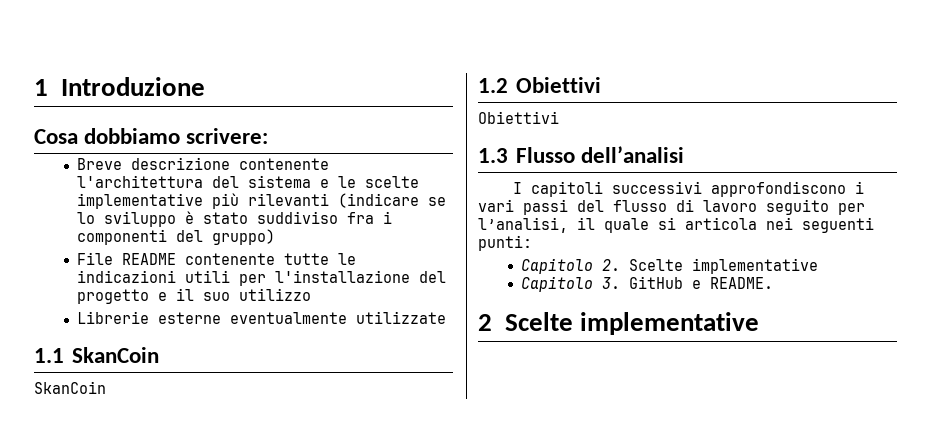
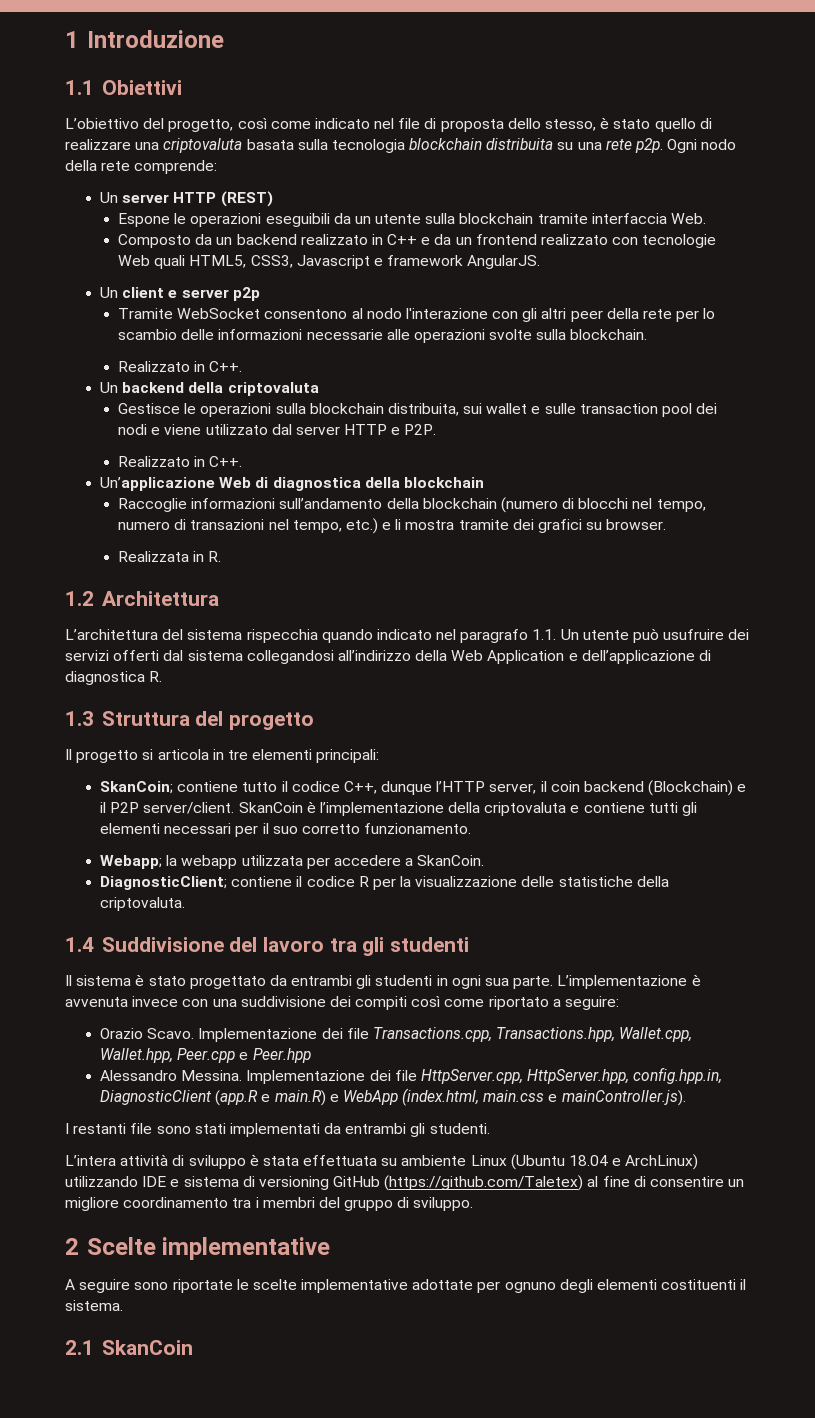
- Cosa dobbiamo scrivere:
- Breve descrizione contenente l'architettura del sistema e le scelte implementative più rilevanti (indicare se lo sviluppo è stato suddiviso fra i componenti del gruppo)
- File README contenente tutte le indicazioni utili per l'installazione del progetto e il suo utilizzo
- Librerie esterne eventualmente utilizzate
- 1.1 SkanCoin
- SkanCoin
- 1.2 Obiettivi
- Obiettivi
- 1.3 Flusso dell’analisi
- I capitoli successivi approfondiscono i vari passi del flusso di lavoro seguito per l’analisi, il quale si articola nei seguenti punti:
- Capitolo 2. Scelte implementative
- Capitolo 3. GitHub e README.
+ 1.1 Obiettivi
+ L’obiettivo del progetto, così come indicato nel file di proposta dello stesso, è stato quello di realizzare una criptovaluta basata sulla tecnologia blockchain distribuita su una rete p2p. Ogni nodo della rete comprende:
+ Un server HTTP (REST)
+ Espone le operazioni eseguibili da un utente sulla blockchain tramite interfaccia Web.
+ Composto da un backend realizzato in C++ e da un frontend realizzato con tecnologie Web quali HTML5, CSS3, Javascript e framework AngularJS.
+ Un client e server p2p
+ Tramite WebSocket consentono al nodo l'interazione con gli altri peer della rete per lo scambio delle informazioni necessarie alle operazioni svolte sulla blockchain.
+ Realizzato in C++.
+ Un backend della criptovaluta
+ Gestisce le operazioni sulla blockchain distribuita, sui wallet e sulle transaction pool dei nodi e viene utilizzato dal server HTTP e P2P.
+ Realizzato in C++.
+ Un’applicazione Web di diagnostica della blockchain
+ Raccoglie informazioni sull’andamento della blockchain (numero di blocchi nel tempo, numero di transazioni nel tempo, etc.) e li mostra tramite dei grafici su browser.
+ Realizzata in R.
+ 1.2 Architettura
+ L’architettura del sistema rispecchia quando indicato nel paragrafo 1.1. Un utente può usufruire dei servizi offerti dal sistema collegandosi all’indirizzo della Web Application e dell’applicazione di diagnostica R.
+ 1.3 Struttura del progetto
+ Il progetto si articola in tre elementi principali:
+ SkanCoin; contiene tutto il codice C++, dunque l’HTTP server, il coin backend (Blockchain) e il P2P server/client. SkanCoin è l’implementazione della criptovaluta e contiene tutti gli elementi necessari per il suo corretto funzionamento.
+ Webapp; la webapp utilizzata per accedere a SkanCoin.
+ DiagnosticClient; contiene il codice R per la visualizzazione delle statistiche della criptovaluta.
+ 1.4 Suddivisione del lavoro tra gli studenti
+ Il sistema è stato progettato da entrambi gli studenti in ogni sua parte. L’implementazione è avvenuta invece con una suddivisione dei compiti così come riportato a seguire:
+ Orazio Scavo. Implementazione dei file Transactions.cpp, Transactions.hpp, Wallet.cpp, Wallet.hpp, Peer.cpp e Peer.hpp
+ Alessandro Messina. Implementazione dei file HttpServer.cpp, HttpServer.hpp, config.hpp.in, DiagnosticClient (app.R e main.R) e WebApp (index.html, main.css e mainController.js).
+ I restanti file sono stati implementati da entrambi gli studenti.
+ L’intera attività di sviluppo è stata effettuata su ambiente Linux (Ubuntu 18.04 e ArchLinux) utilizzando IDE e sistema di versioning GitHub (https://github.com/Taletex) al fine di consentire un migliore coordinamento tra i membri del gruppo di sviluppo.
  2 Scelte implementative
+ A seguire sono riportate le scelte implementative adottate per ognuno degli elementi costituenti il sistema.
+ 2.1 SkanCoin

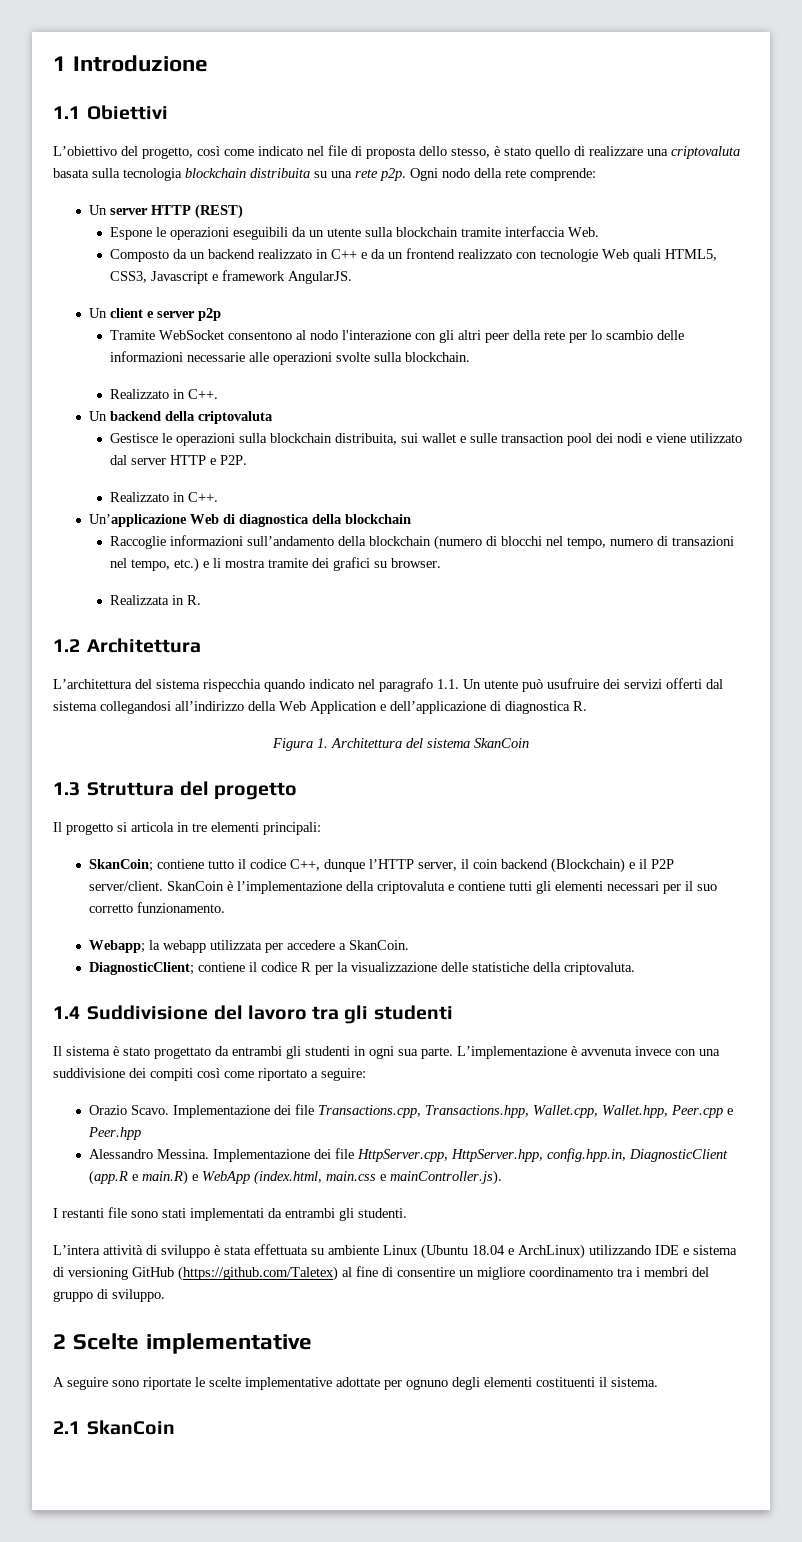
+ Figura 1. Architettura del sistema SkanCoin

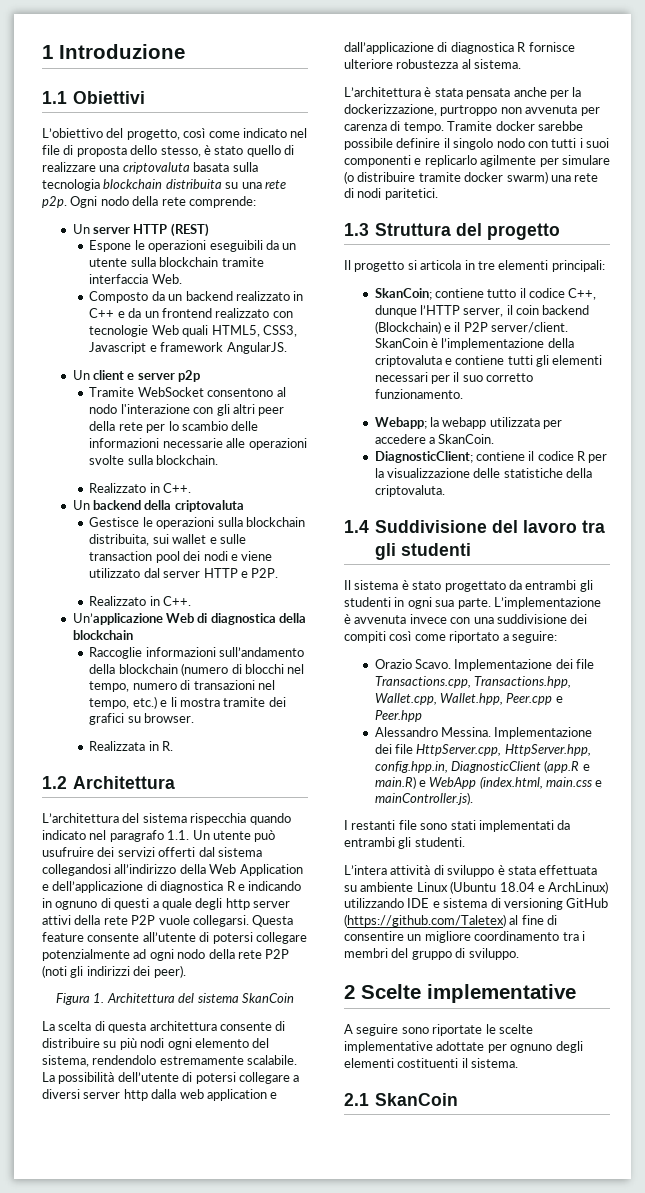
- L’architettura del sistema rispecchia quando indicato nel paragrafo 1.1. Un utente può usufruire dei servizi offerti dal sistema collegandosi all’indirizzo della Web Application e dell’applicazione di diagnostica R.
+ L’architettura del sistema rispecchia quando indicato nel paragrafo 1.1. Un utente può usufruire dei servizi offerti dal sistema collegandosi all’indirizzo della Web Application e dell’applicazione di diagnostica R e indicando in ognuno di questi a quale degli http server attivi della rete P2P vuole collegarsi. Questa feature consente all’utente di potersi collegare potenzialmente ad ogni nodo della rete P2P (noti gli indirizzi dei peer).
+ La scelta di questa architettura consente di distribuire su più nodi ogni elemento del sistema, rendendolo estremamente scalabile. La possibilità dell’utente di potersi collegare a diversi server http dalla web application e dall’applicazione di diagnostica R fornisce ulteriore robustezza al sistema.
+ L’architettura è stata pensata anche per la dockerizzazione, purtroppo non avvenuta per carenza di tempo. Tramite docker sarebbe possibile definire il singolo nodo con tutti i suoi componenti e replicarlo agilmente per simulare (o distribuire tramite docker swarm) una rete di nodi paritetici.

